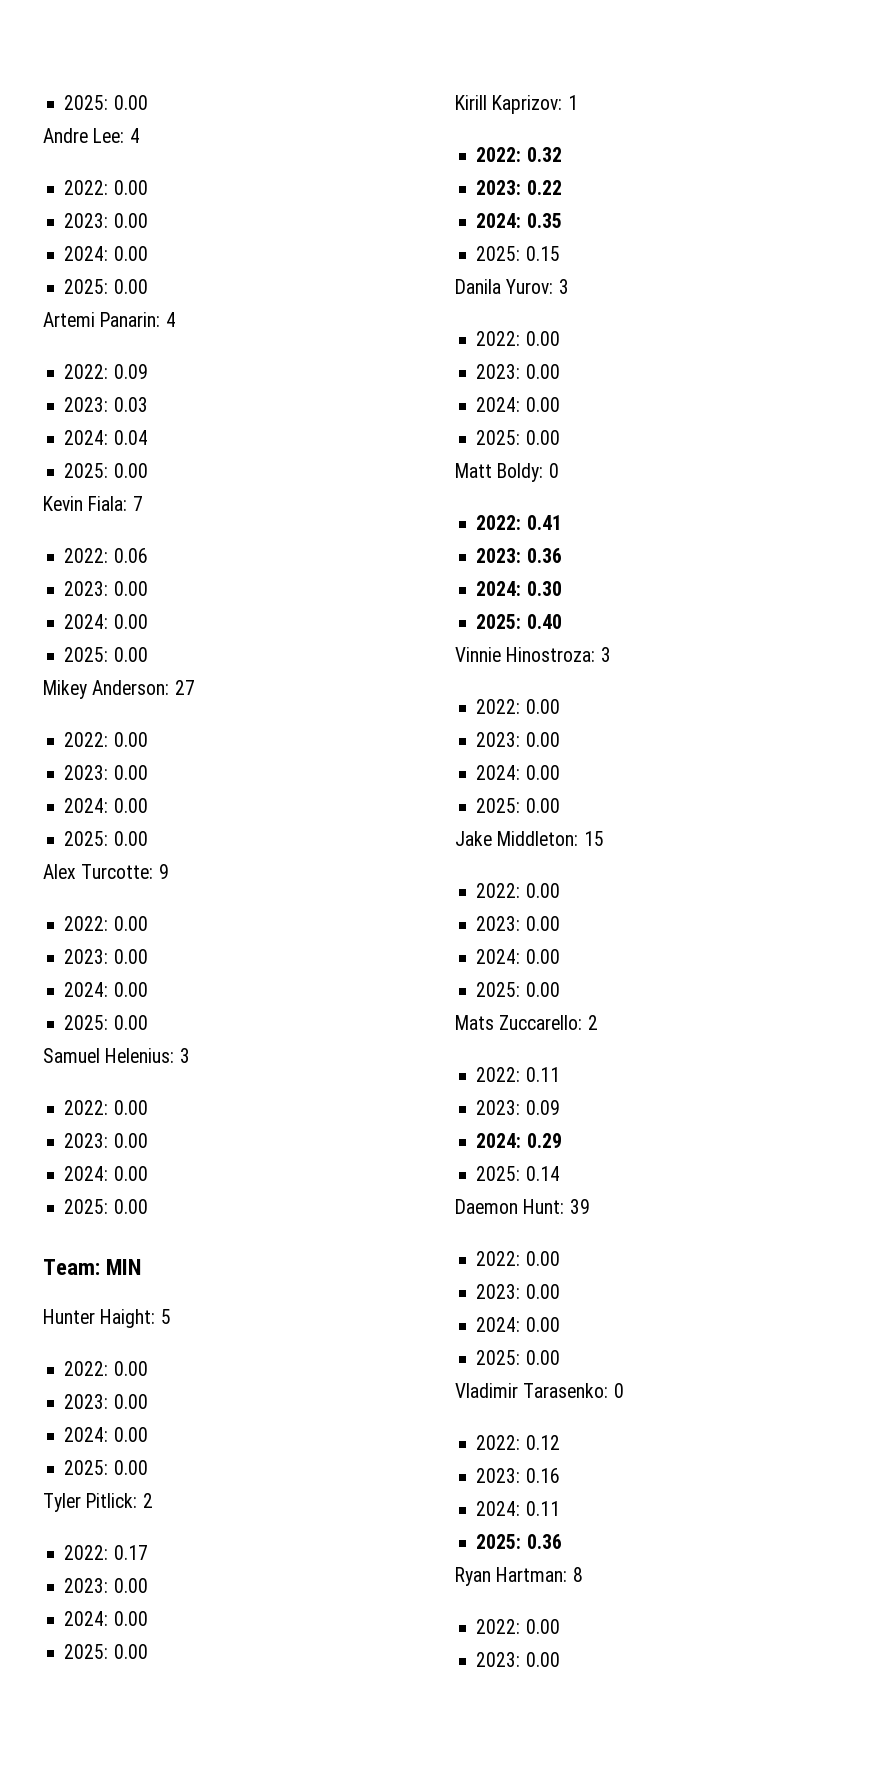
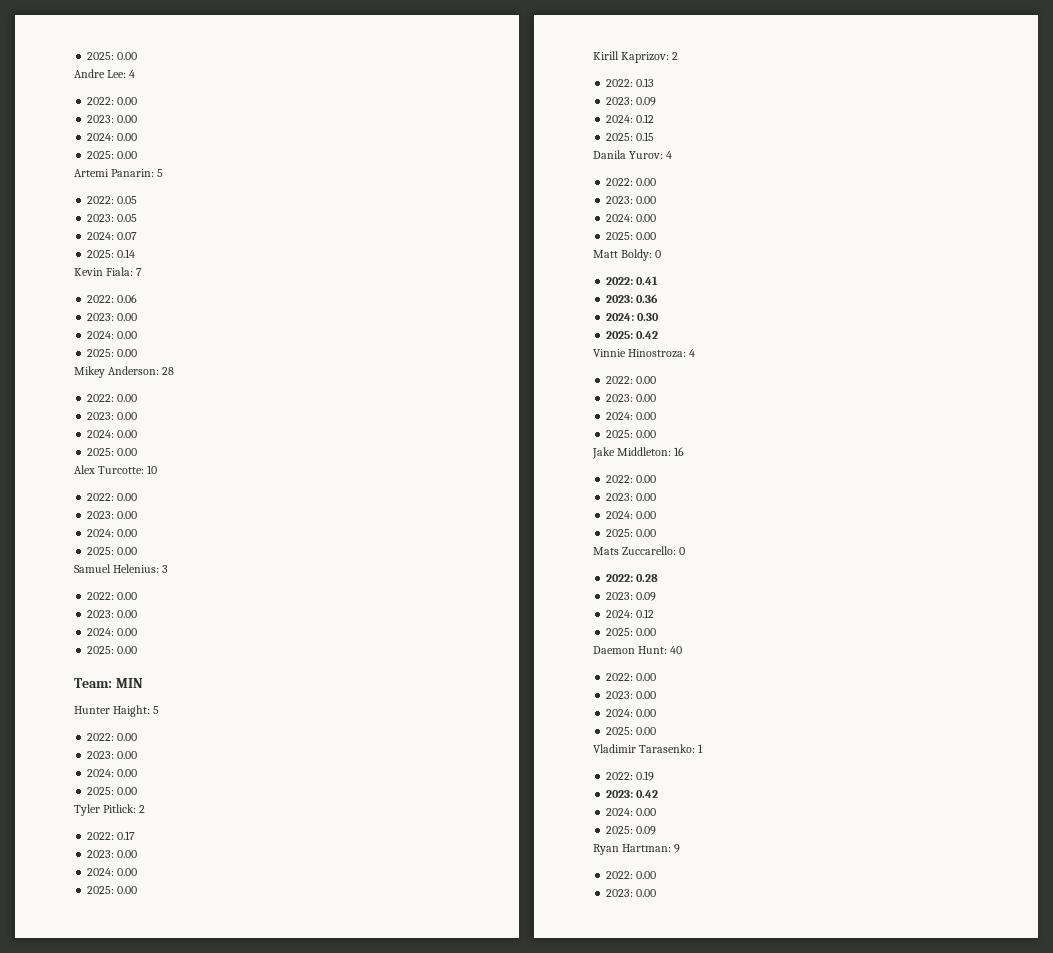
- Artemi Panarin: 4
- 2022: 0.09
- 2023: 0.03
- 2024: 0.04
- 2025: 0.00
+ Artemi Panarin: 5
+ 2022: 0.05
+ 2023: 0.05
+ 2024: 0.07
+ 2025: 0.14
- Mikey Anderson: 27
+ Mikey Anderson: 28
- Alex Turcotte: 9
+ Alex Turcotte: 10
- Kirill Kaprizov: 1
- 2022: 0.32
- 2023: 0.22
- 2024: 0.35
+ Kirill Kaprizov: 2
+ 2022: 0.13
+ 2023: 0.09
+ 2024: 0.12
- Danila Yurov: 3
+ Danila Yurov: 4
- 2025: 0.40
+ 2025: 0.42
- Vinnie Hinostroza: 3
+ Vinnie Hinostroza: 4
- Jake Middleton: 15
+ Jake Middleton: 16
- Mats Zuccarello: 2
- 2022: 0.11
+ Mats Zuccarello: 0
+ 2022: 0.28
  2023: 0.09
- 2024: 0.29
- 2025: 0.14
+ 2024: 0.12
+ 2025: 0.00
- Daemon Hunt: 39
+ Daemon Hunt: 40
- Vladimir Tarasenko: 0
- 2022: 0.12
- 2023: 0.16
- 2024: 0.11
- 2025: 0.36
+ Vladimir Tarasenko: 1
+ 2022: 0.19
+ 2023: 0.42
+ 2024: 0.00
+ 2025: 0.09
- Ryan Hartman: 8
+ Ryan Hartman: 9

